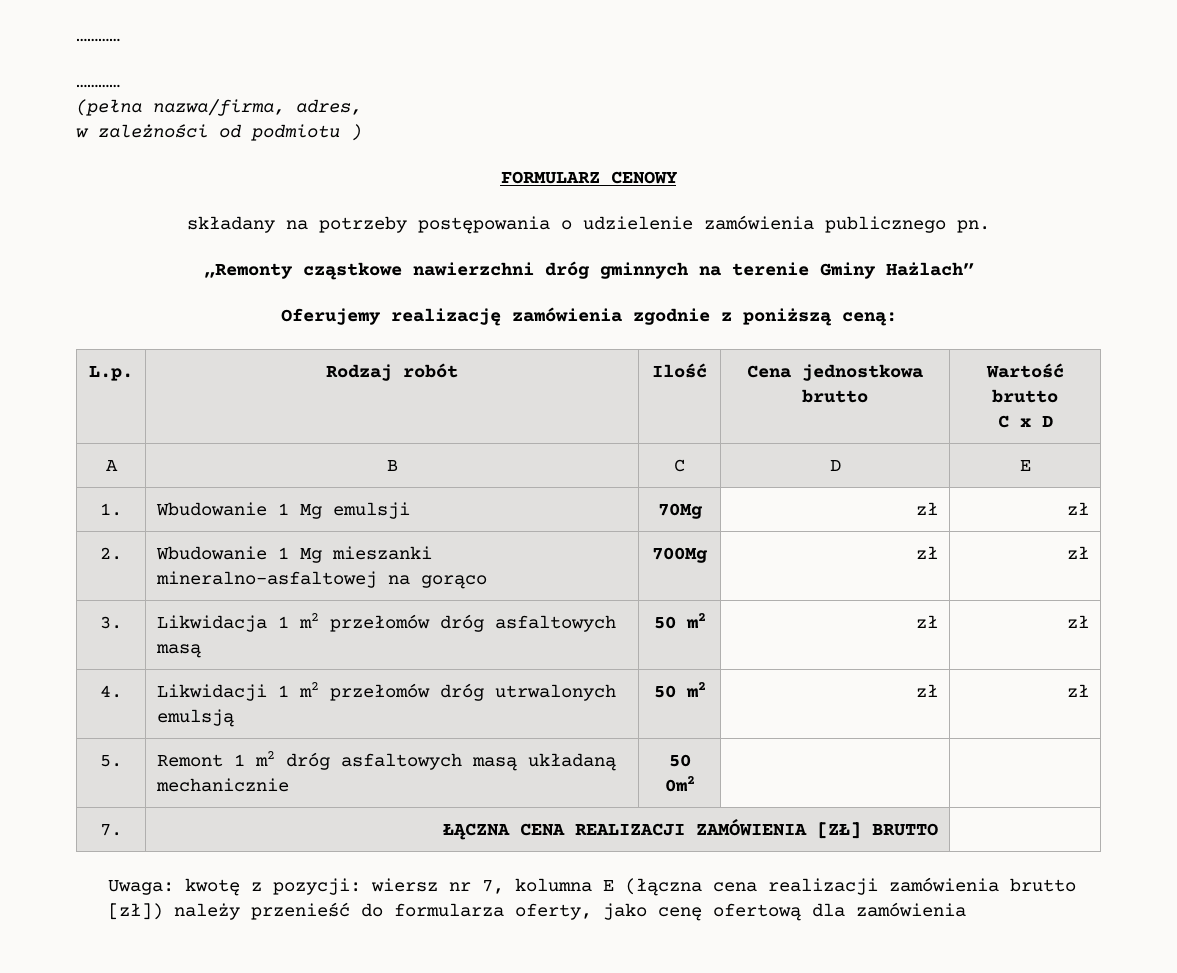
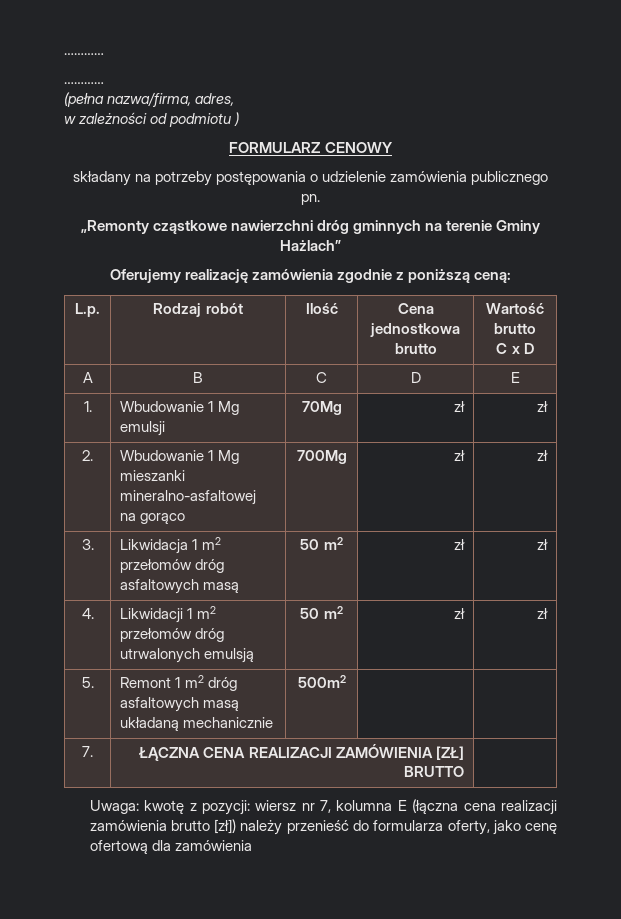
- 5. | Remont 1 m2 dróg asfaltowych masą układaną mechanicznie | 50 0m2 | |
+ 5. | Remont 1 m2 dróg asfaltowych masą układaną mechanicznie | 500m2 | |

